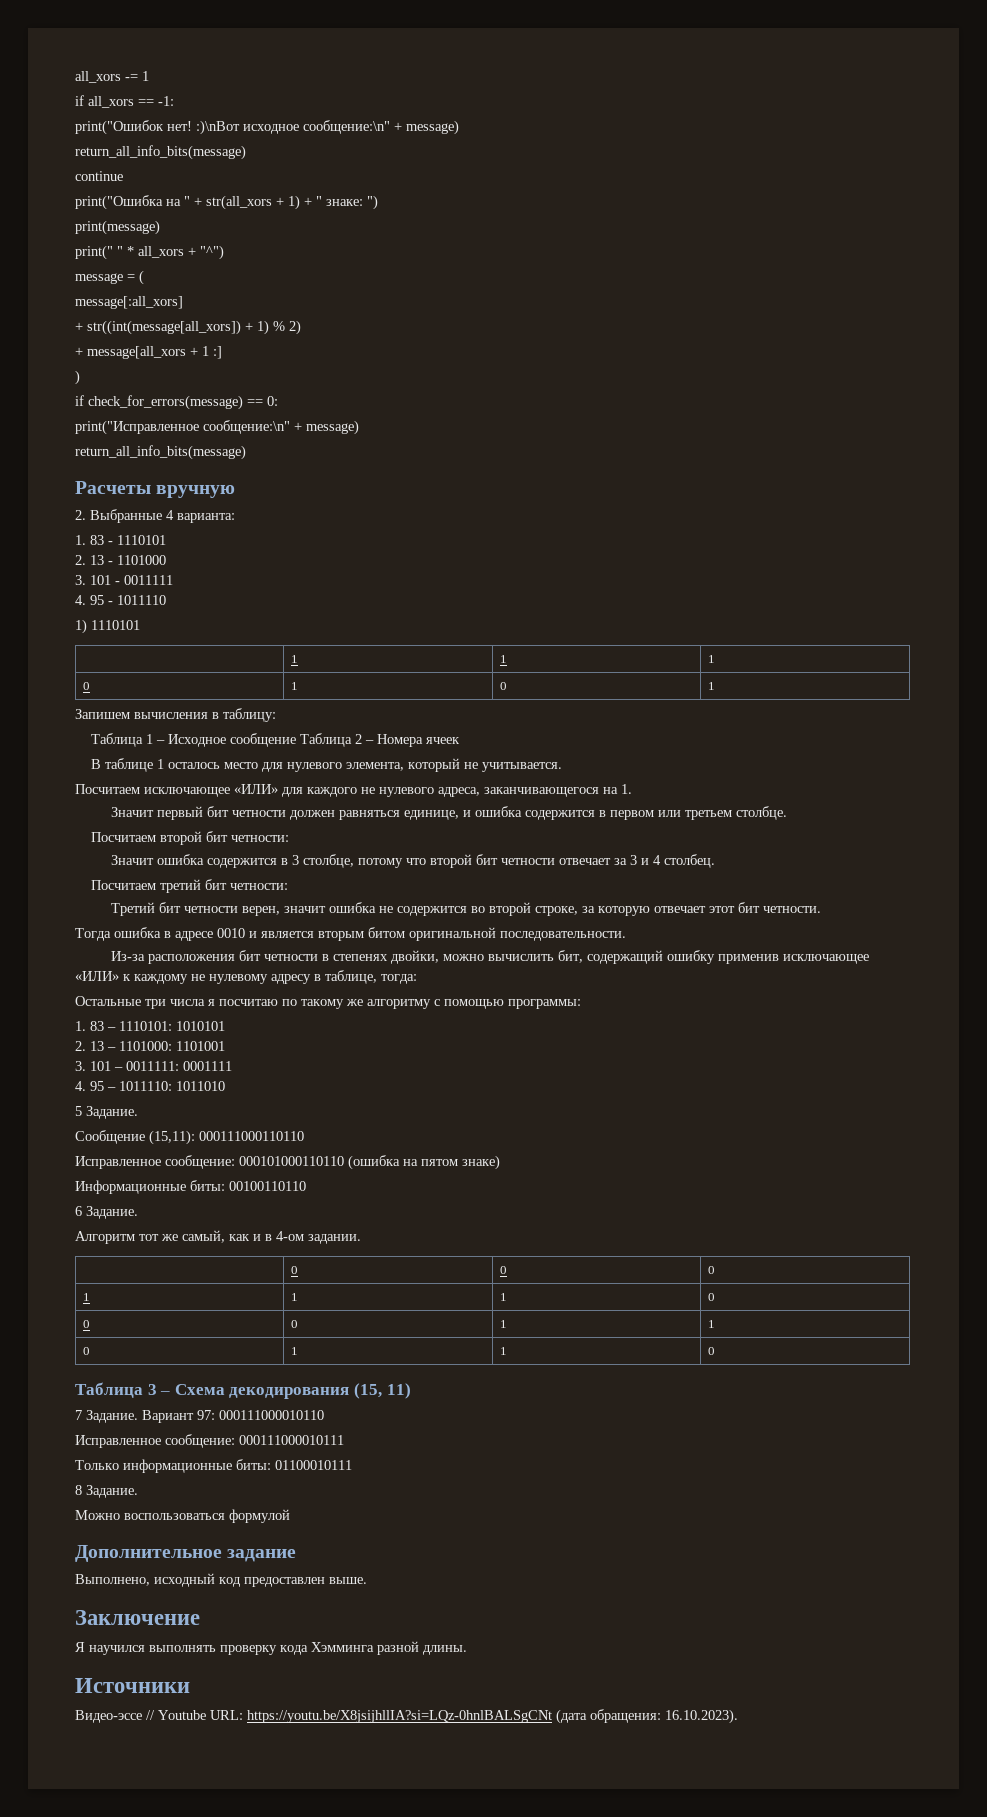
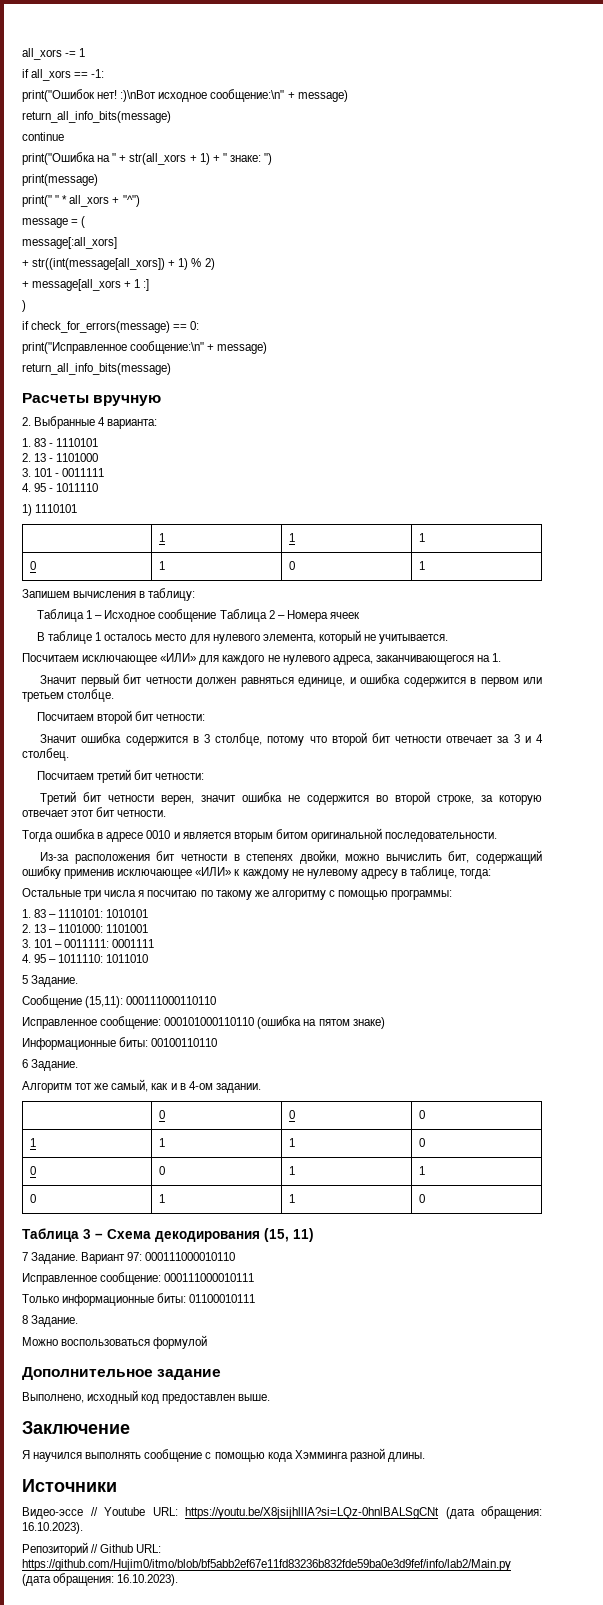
- Я научился выполнять проверку кода Хэмминга разной длины.
+ Я научился выполнять сообщение с помощью кода Хэмминга разной длины.
+ Репозиторий // Github URL: https://github.com/Hujim0/itmo/blob/bf5abb2ef67e11fd83236b832fde59ba0e3d9fef/info/lab2/Main.py (дата обращения: 16.10.2023).

